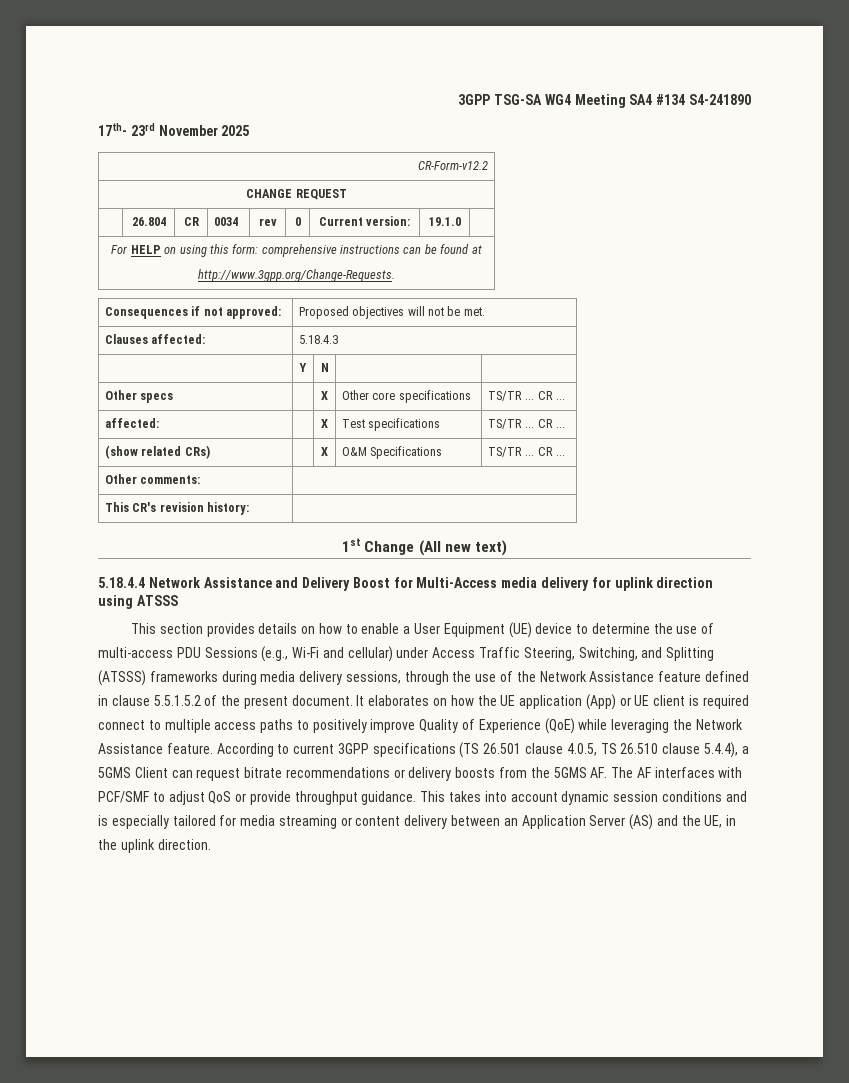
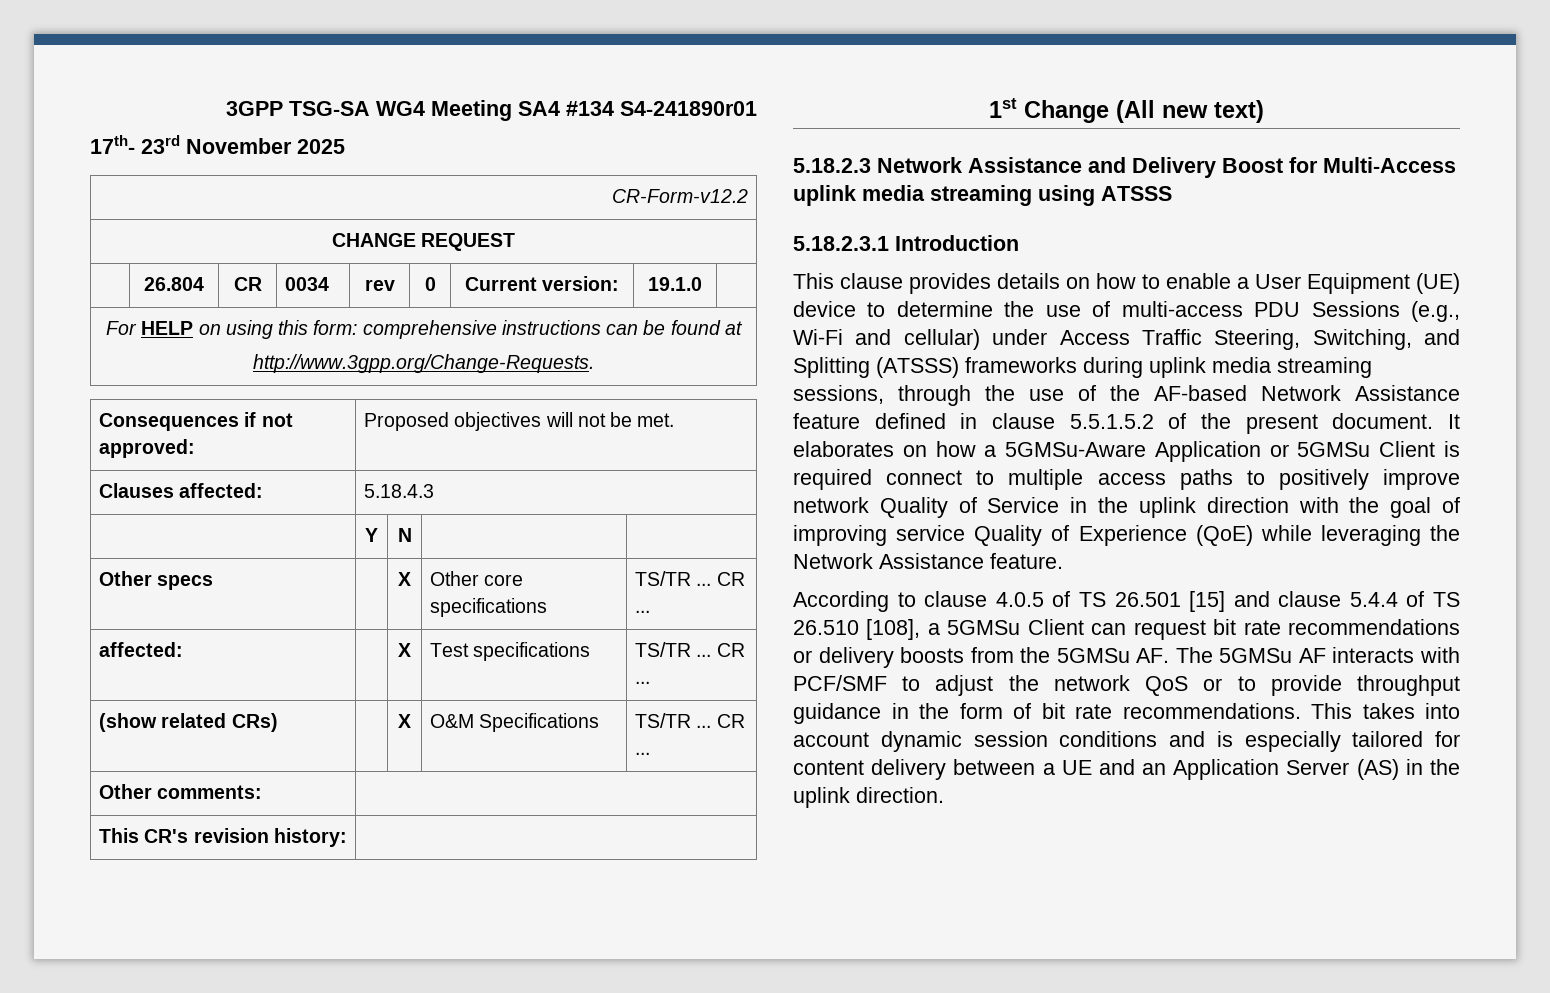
- 3GPP TSG-SA WG4 Meeting SA4 #134 S4-241890
+ 3GPP TSG-SA WG4 Meeting SA4 #134 S4-241890r01
- 5.18.4.4 Network Assistance and Delivery Boost for Multi-Access media delivery for uplink direction using ATSSS
+ 5.18.2.3 Network Assistance and Delivery Boost for Multi-Access uplink media streaming using ATSSS
- This section provides details on how to enable a User Equipment (UE) device to determine the use of multi-access PDU Sessions (e.g., Wi-Fi and cellular) under Access Traffic Steering, Switching, and Splitting (ATSSS) frameworks during media delivery sessions, through the use of the Network Assistance feature defined in clause 5.5.1.5.2 of the present document.
+ 5.18.2.3.1 Introduction
+ This clause provides details on how to enable a User Equipment (UE) device to determine the use of multi-access PDU Sessions (e.g., Wi-Fi and cellular) under Access Traffic Steering, Switching, and Splitting (ATSSS) frameworks during uplink media streaming sessions, through the use of the AF-based Network Assistance feature defined in clause 5.5.1.5.2 of the present document.
- It elaborates on how the UE application (App) or UE client is required connect to multiple access paths to positively improve Quality of Experience (QoE) while leveraging the Network Assistance feature. According to current 3GPP specifications (TS 26.501 clause 4.0.5, TS 26.510 clause 5.4.4), a 5GMS Client can request bitrate recommendations or delivery boosts from the 5GMS AF. The AF interfaces with PCF/SMF to adjust QoS or provide throughput guidance.
+ It elaborates on how a 5GMSu-Aware Application or 5GMSu Client is required connect to multiple access paths to positively improve network Quality of Service in the uplink direction with the goal of improving service Quality of Experience (QoE) while leveraging the Network Assistance feature.
+ According to clause 4.0.5 of TS 26.501 [15] and clause 5.4.4 of TS 26.510 [108], a 5GMSu Client can request bit rate recommendations or delivery boosts from the 5GMSu AF. The 5GMSu AF interacts with PCF/SMF to adjust the network QoS or to provide throughput guidance in the form of bit rate recommendations.
- This takes into account dynamic session conditions and is especially tailored for media streaming or content delivery between an Application Server (AS) and the UE, in the uplink direction.
+ This takes into account dynamic session conditions and is especially tailored for content delivery between a UE and an Application Server (AS) in the uplink direction.

